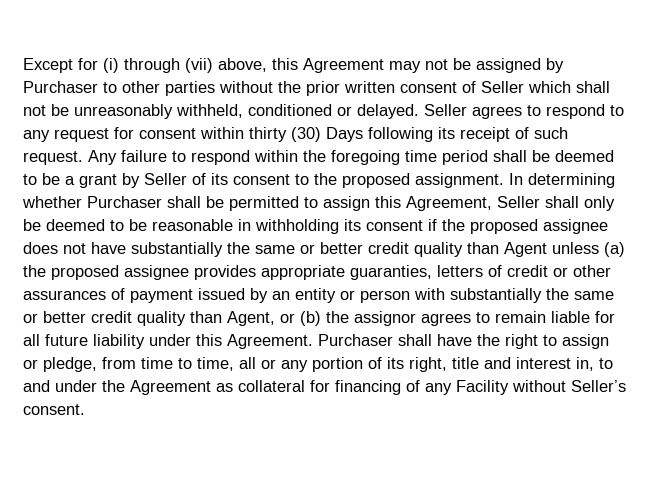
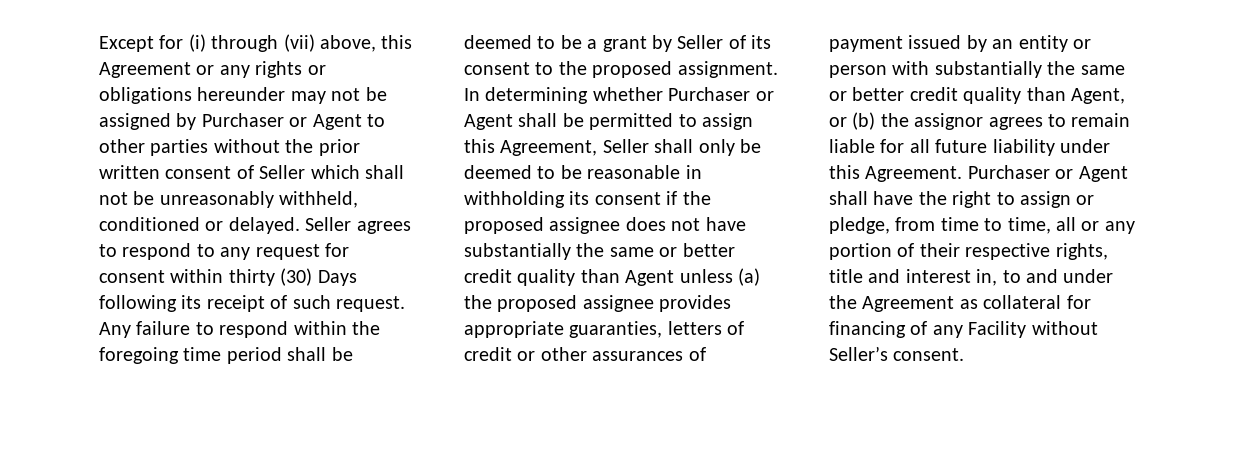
- Except for (i) through (vii) above, this Agreement may not be assigned by Purchaser to other parties without the prior written consent of Seller which shall not be unreasonably withheld, conditioned or delayed.
+ Except for (i) through (vii) above, this Agreement or any rights or obligations hereunder may not be assigned by Purchaser or Agent to other parties without the prior written consent of Seller which shall not be unreasonably withheld, conditioned or delayed.
- In determining whether Purchaser shall be permitted to assign this Agreement, Seller shall only be deemed to be reasonable in withholding its consent if the proposed assignee does not have substantially the same or better credit quality than Agent unless (a) the proposed assignee provides appropriate guaranties, letters of credit or other assurances of payment issued by an entity or person with substantially the same or better credit quality than Agent, or (b) the assignor agrees to remain liable for all future liability under this Agreement.
+ In determining whether Purchaser or Agent shall be permitted to assign this Agreement, Seller shall only be deemed to be reasonable in withholding its consent if the proposed assignee does not have substantially the same or better credit quality than Agent unless (a) the proposed assignee provides appropriate guaranties, letters of credit or other assurances of payment issued by an entity or person with substantially the same or better credit quality than Agent, or (b) the assignor agrees to remain liable for all future liability under this Agreement.
- Purchaser shall have the right to assign or pledge, from time to time, all or any portion of its right, title and interest in, to and under the Agreement as collateral for financing of any Facility without Seller’s consent.
+ Purchaser or Agent shall have the right to assign or pledge, from time to time, all or any portion of their respective rights, title and interest in, to and under the Agreement as collateral for financing of any Facility without Seller’s consent.

